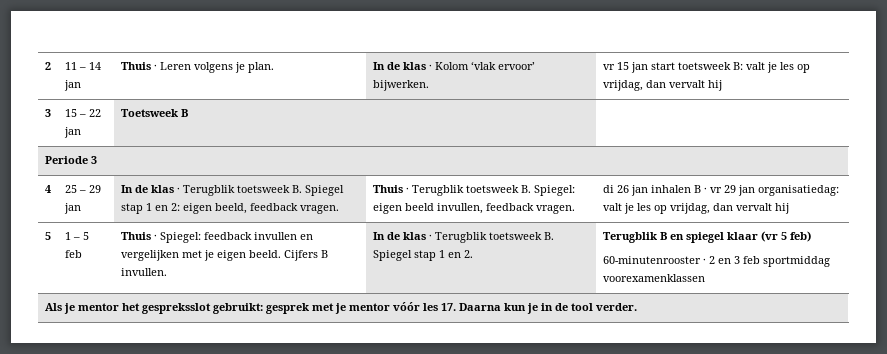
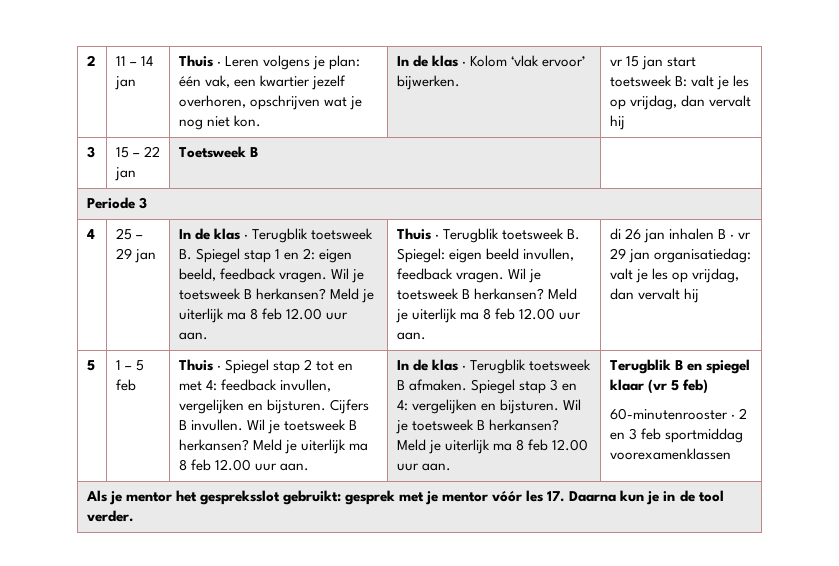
- Thuis · Leren volgens je plan.
+ Thuis · Leren volgens je plan: één vak, een kwartier jezelf overhoren, opschrijven wat je nog niet kon.
- In de klas · Terugblik toetsweek B. Spiegel stap 1 en 2: eigen beeld, feedback vragen.
+ In de klas · Terugblik toetsweek B. Spiegel stap 1 en 2: eigen beeld, feedback vragen. Wil je toetsweek B herkansen? Meld je uiterlijk ma 8 feb 12.00 uur aan.
- Thuis · Terugblik toetsweek B. Spiegel: eigen beeld invullen, feedback vragen.
+ Thuis · Terugblik toetsweek B. Spiegel: eigen beeld invullen, feedback vragen. Wil je toetsweek B herkansen? Meld je uiterlijk ma 8 feb 12.00 uur aan.
- Thuis · Spiegel: feedback invullen en vergelijken met je eigen beeld. Cijfers B invullen. | In de klas · Terugblik toetsweek B. Spiegel stap 1 en 2.
+ Thuis · Spiegel stap 2 tot en met 4: feedback invullen, vergelijken en bijsturen. Cijfers B invullen. Wil je toetsweek B herkansen? Meld je uiterlijk ma 8 feb 12.00 uur aan. | In de klas · Terugblik toetsweek B afmaken. Spiegel stap 3 en 4: vergelijken en bijsturen. Wil je toetsweek B herkansen? Meld je uiterlijk ma 8 feb 12.00 uur aan.

